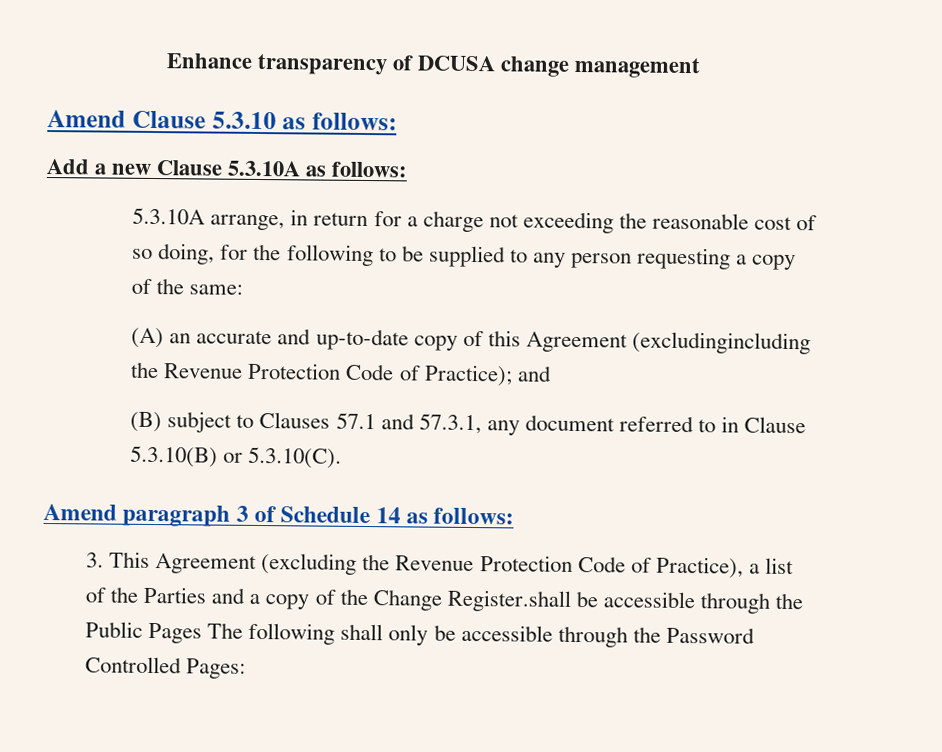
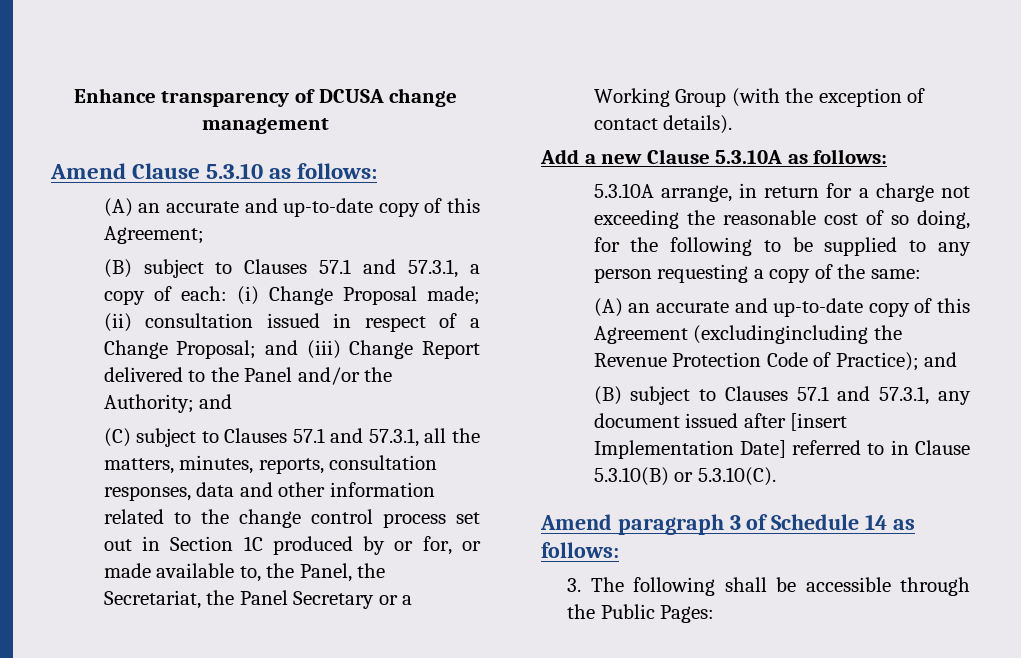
+ (A) an accurate and up-to-date copy of this Agreement;
+ (B) subject to Clauses 57.1 and 57.3.1, a copy of each: (i) Change Proposal made; (ii) consultation issued in respect of a Change Proposal; and (iii) Change Report delivered to the Panel and/or the Authority; and
+ (C) subject to Clauses 57.1 and 57.3.1, all the matters, minutes, reports, consultation responses, data and other information related to the change control process set out in Section 1C produced by or for, or made available to, the Panel, the Secretariat, the Panel Secretary or a Working Group (with the exception of contact details).
- (B) subject to Clauses 57.1 and 57.3.1, any document referred to in Clause 5.3.10(B) or 5.3.10(C).
+ (B) subject to Clauses 57.1 and 57.3.1, any document issued after [insert Implementation Date] referred to in Clause 5.3.10(B) or 5.3.10(C).
- 3. This Agreement (excluding the Revenue Protection Code of Practice), a list of the Parties and a copy of the Change Register.shall be accessible through the Public Pages The following shall only be accessible through the Password Controlled Pages:
+ 3. The following shall be accessible through the Public Pages:

